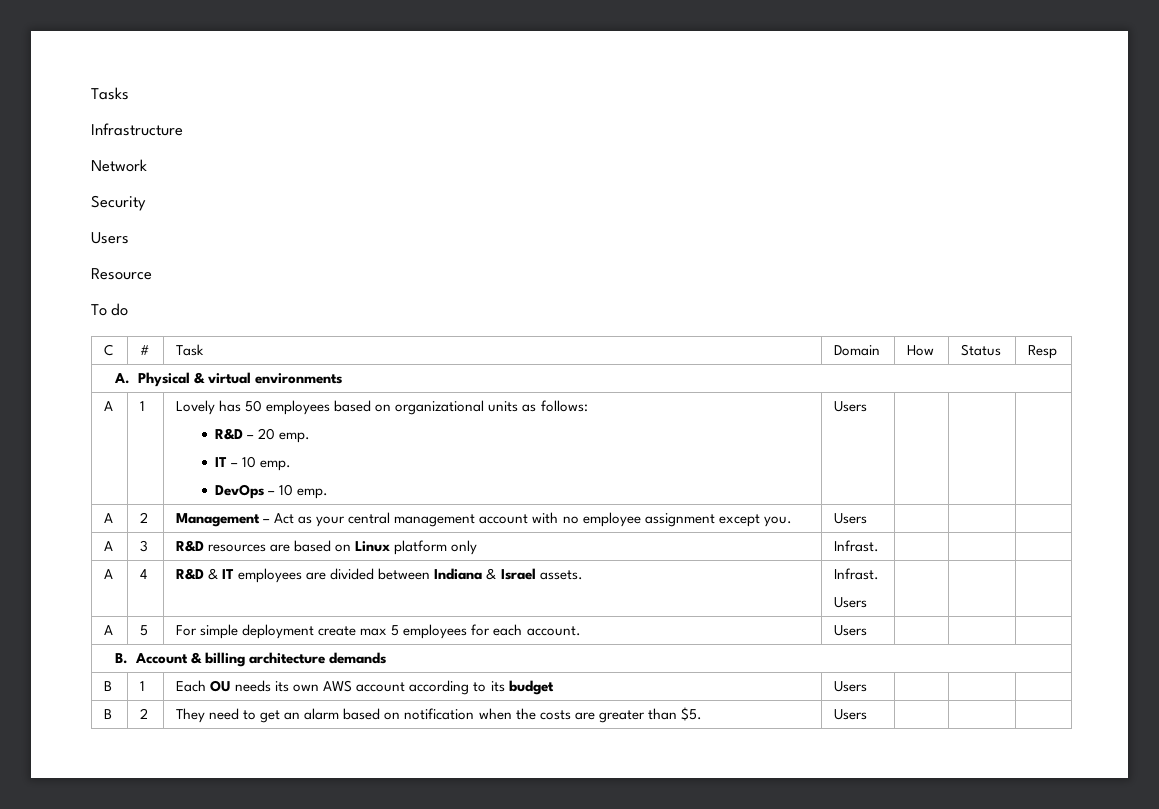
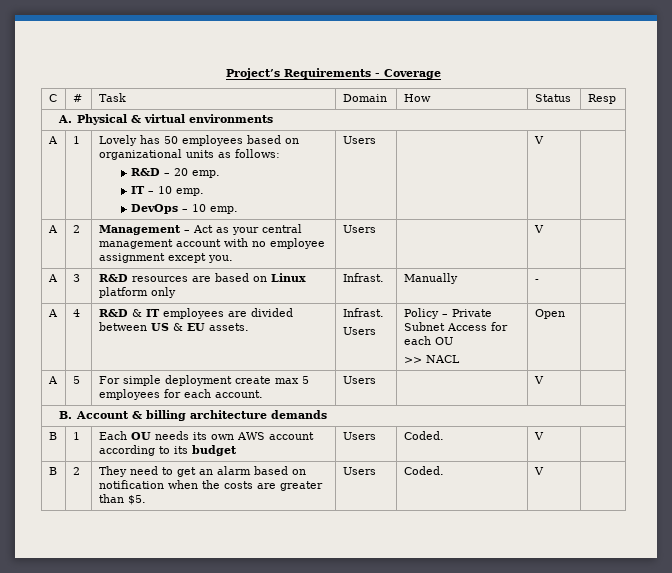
- Tasks
- Infrastructure
- Network
- Security
- Users
- Resource
- To do
+ Project’s Requirements - Coverage
  A | 1 | Lovely has 50 employees based on organizational units as follows:
  R&D – 20 emp.
  IT – 10 emp.
- DevOps – 10 emp. | Users | | |
+ DevOps – 10 emp. | Users | | V |
- A | 2 | Management – Act as your central management account with no employee assignment except you. | Users | | |
+ A | 2 | Management – Act as your central management account with no employee assignment except you. | Users | | V |
- A | 3 | R&D resources are based on Linux platform only | Infrast. | | |
+ A | 3 | R&D resources are based on Linux platform only | Infrast. | Manually | - |
- A | 4 | R&D & IT employees are divided between Indiana & Israel assets. | Infrast.
- Users | | |
+ A | 4 | R&D & IT employees are divided between US & EU assets. | Infrast.
+ Users | Policy – Private Subnet Access for each OU
+ >> NACL | Open |
- A | 5 | For simple deployment create max 5 employees for each account. | Users | | |
+ A | 5 | For simple deployment create max 5 employees for each account. | Users | | V |
- B | 1 | Each OU needs its own AWS account according to its budget | Users | | |
+ B | 1 | Each OU needs its own AWS account according to its budget | Users | Coded. | V |
- B | 2 | They need to get an alarm based on notification when the costs are greater than $5. | Users | | |
+ B | 2 | They need to get an alarm based on notification when the costs are greater than $5. | Users | Coded. | V |

